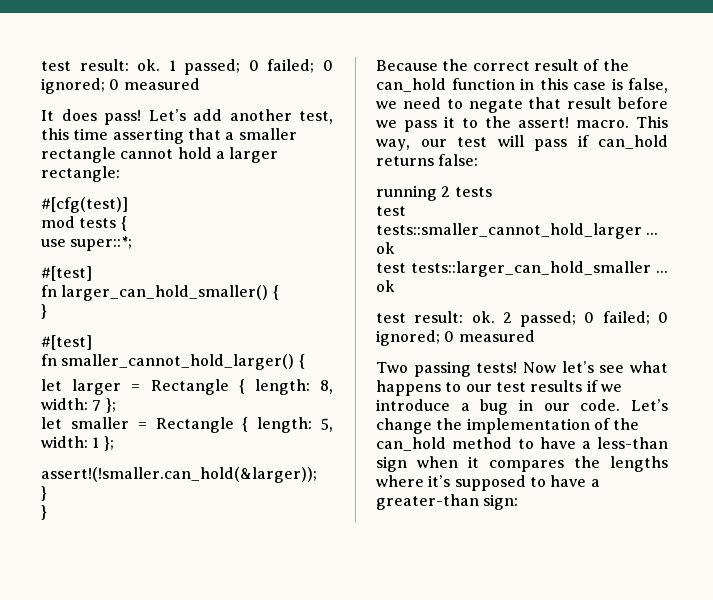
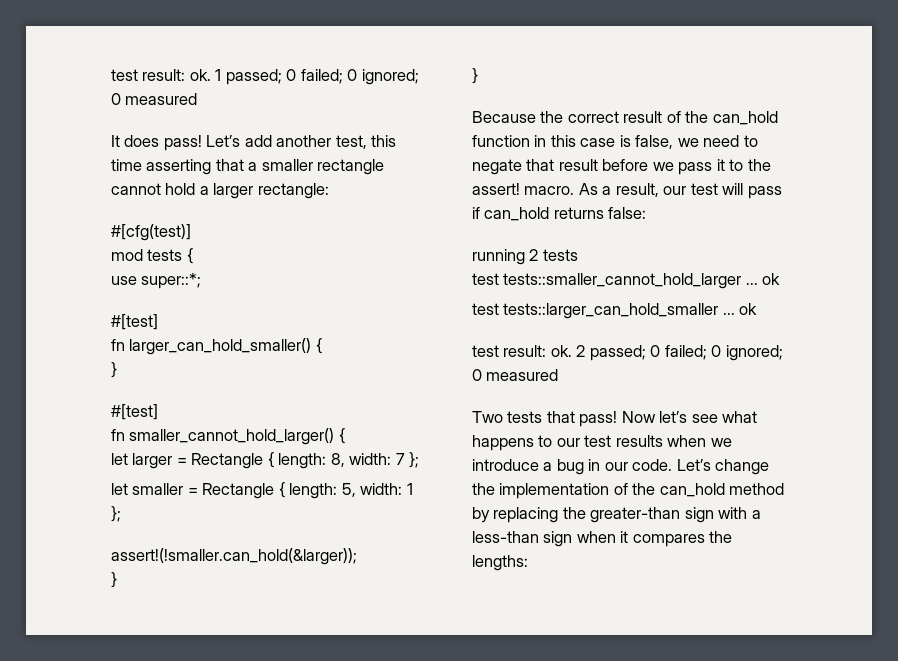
- This way, our test will pass if can_hold returns false:
+ As a result, our test will pass if can_hold returns false:
- Two passing tests!
+ Two tests that pass!
- Now let’s see what happens to our test results if we introduce a bug in our code.
+ Now let’s see what happens to our test results when we introduce a bug in our code.
- Let’s change the implementation of the can_hold method to have a less-than sign when it compares the lengths where it’s supposed to have a greater-than sign:
+ Let’s change the implementation of the can_hold method by replacing the greater-than sign with a less-than sign when it compares the lengths:

